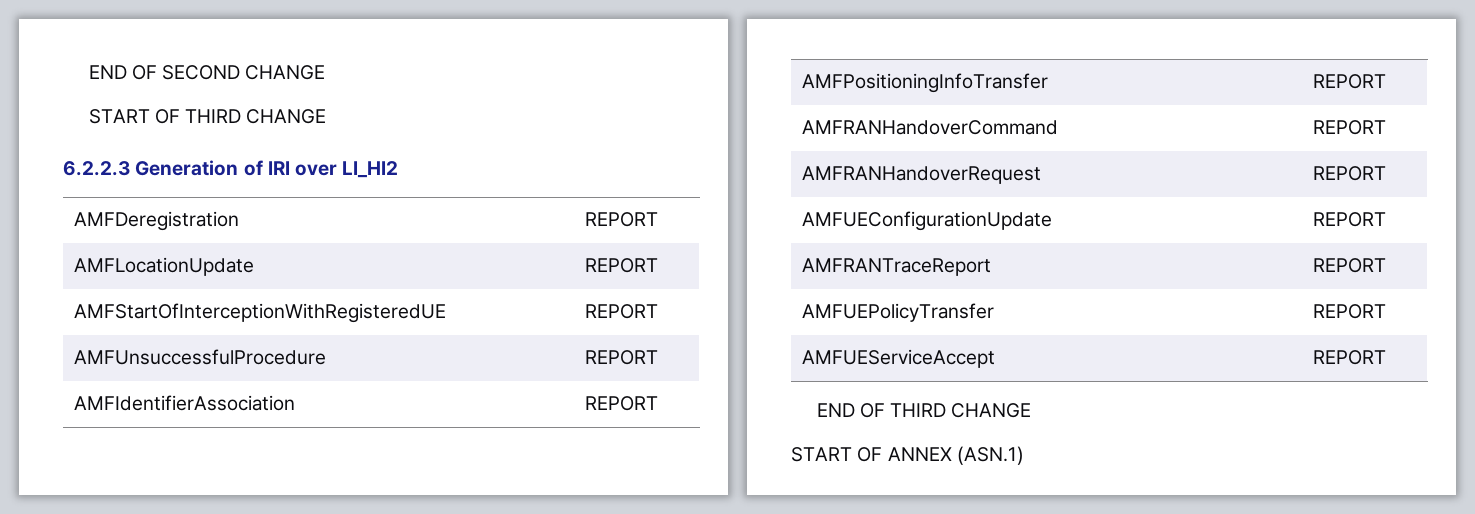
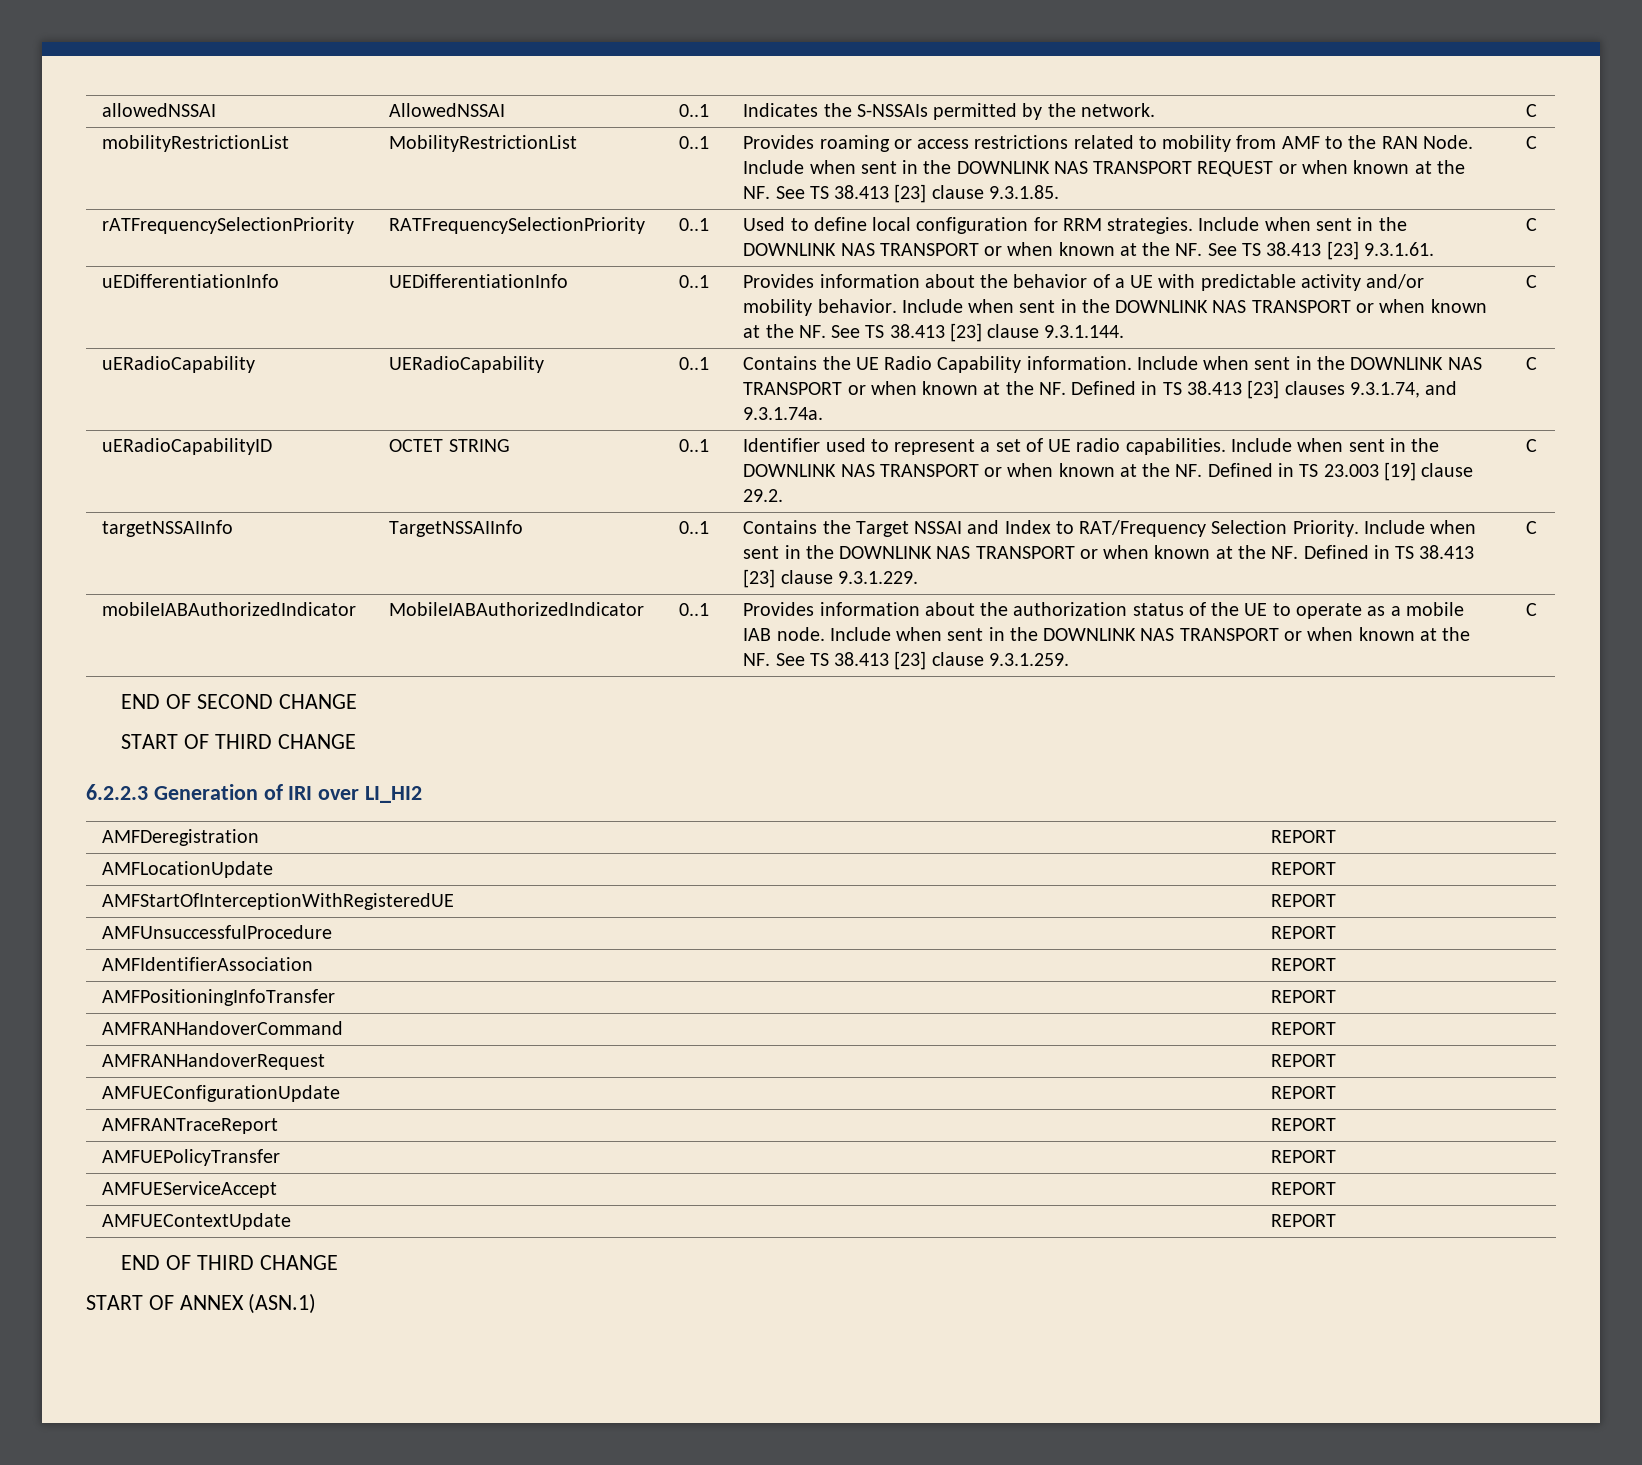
+ allowedNSSAI | AllowedNSSAI | 0..1 | Indicates the S-NSSAIs permitted by the network. | C
+ mobilityRestrictionList | MobilityRestrictionList | 0..1 | Provides roaming or access restrictions related to mobility from AMF to the RAN Node. Include when sent in the DOWNLINK NAS TRANSPORT REQUEST or when known at the NF. See TS 38.413 [23] clause 9.3.1.85. | C
+ rATFrequencySelectionPriority | RATFrequencySelectionPriority | 0..1 | Used to define local configuration for RRM strategies. Include when sent in the DOWNLINK NAS TRANSPORT or when known at the NF. See TS 38.413 [23] 9.3.1.61. | C
+ uEDifferentiationInfo | UEDifferentiationInfo | 0..1 | Provides information about the behavior of a UE with predictable activity and/or mobility behavior. Include when sent in the DOWNLINK NAS TRANSPORT or when known at the NF. See TS 38.413 [23] clause 9.3.1.144. | C
+ uERadioCapability | UERadioCapability | 0..1 | Contains the UE Radio Capability information. Include when sent in the DOWNLINK NAS TRANSPORT or when known at the NF. Defined in TS 38.413 [23] clauses 9.3.1.74, and 9.3.1.74a. | C
+ uERadioCapabilityID | OCTET STRING | 0..1 | Identifier used to represent a set of UE radio capabilities. Include when sent in the DOWNLINK NAS TRANSPORT or when known at the NF. Defined in TS 23.003 [19] clause 29.2. | C
+ targetNSSAIInfo | TargetNSSAIInfo | 0..1 | Contains the Target NSSAI and Index to RAT/Frequency Selection Priority. Include when sent in the DOWNLINK NAS TRANSPORT or when known at the NF. Defined in TS 38.413 [23] clause 9.3.1.229. | C
+ mobileIABAuthorizedIndicator | MobileIABAuthorizedIndicator | 0..1 | Provides information about the authorization status of the UE to operate as a mobile IAB node. Include when sent in the DOWNLINK NAS TRANSPORT or when known at the NF. See TS 38.413 [23] clause 9.3.1.259. | C
+ AMFUEContextUpdate | REPORT

